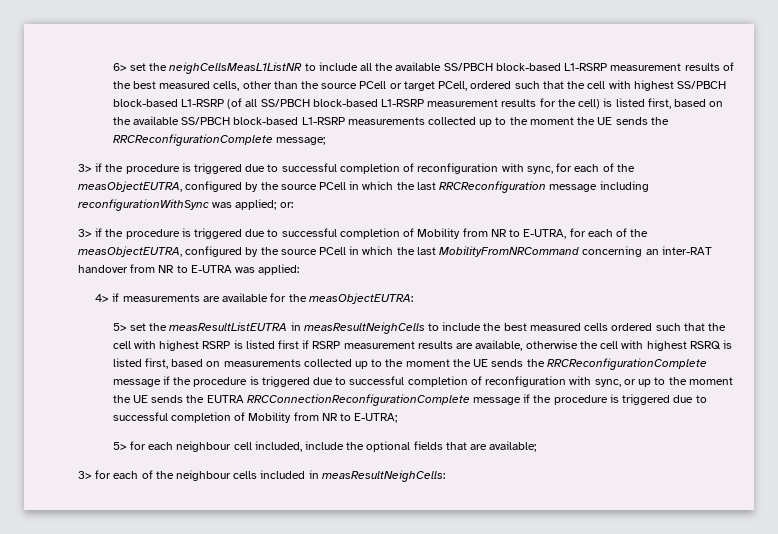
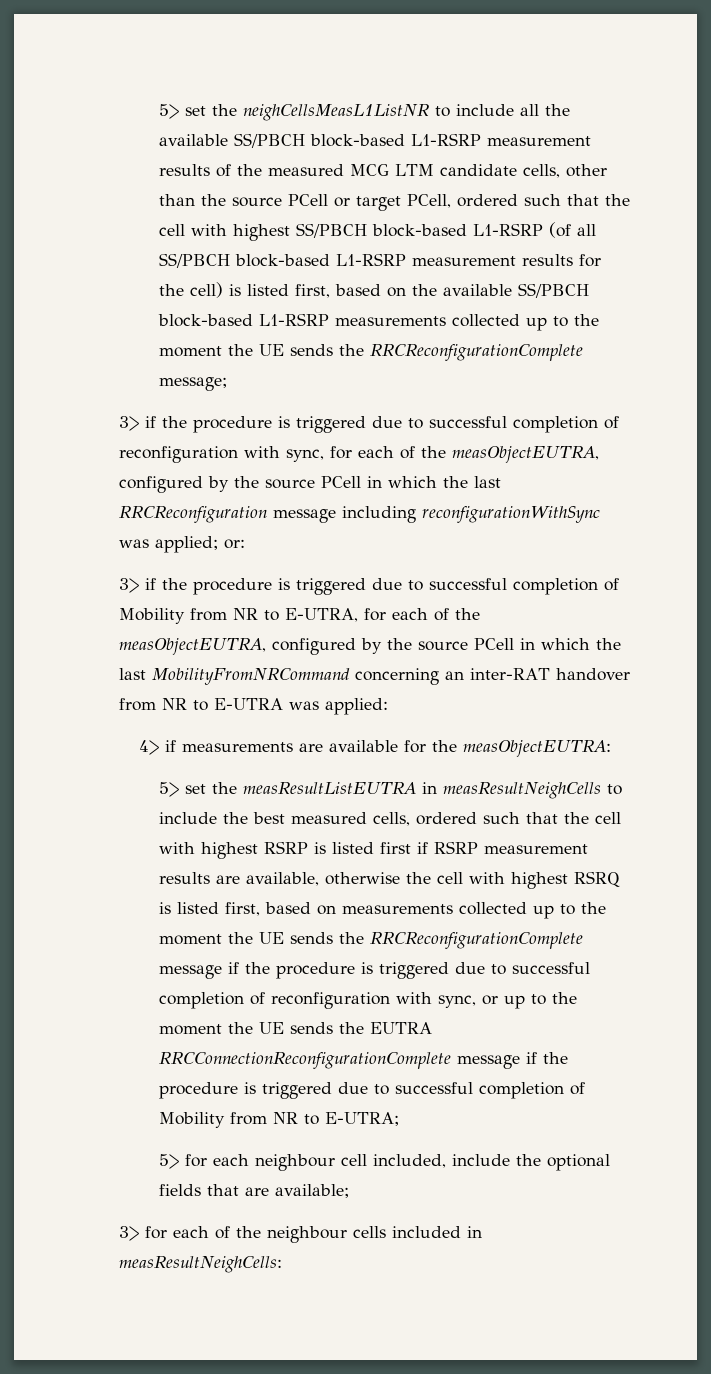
- 6> set the neighCellsMeasL1ListNR to include all the available SS/PBCH block-based L1-RSRP measurement results of the best measured cells, other than the source PCell or target PCell, ordered such that the cell with highest SS/PBCH block-based L1-RSRP (of all SS/PBCH block-based L1-RSRP measurement results for the cell) is listed first, based on the available SS/PBCH block-based L1-RSRP measurements collected up to the moment the UE sends the RRCReconfigurationComplete message;
+ 5> set the neighCellsMeasL1ListNR to include all the available SS/PBCH block-based L1-RSRP measurement results of the measured MCG LTM candidate cells, other than the source PCell or target PCell, ordered such that the cell with highest SS/PBCH block-based L1-RSRP (of all SS/PBCH block-based L1-RSRP measurement results for the cell) is listed first, based on the available SS/PBCH block-based L1-RSRP measurements collected up to the moment the UE sends the RRCReconfigurationComplete message;
- 5> set the measResultListEUTRA in measResultNeighCells to include the best measured cells ordered such that the cell with highest RSRP is listed first if RSRP measurement results are available, otherwise the cell with highest RSRQ is listed first, based on measurements collected up to the moment the UE sends the RRCReconfigurationComplete message if the procedure is triggered due to successful completion of reconfiguration with sync, or up to the moment the UE sends the EUTRA RRCConnectionReconfigurationComplete message if the procedure is triggered due to successful completion of Mobility from NR to E-UTRA;
+ 5> set the measResultListEUTRA in measResultNeighCells to include the best measured cells, ordered such that the cell with highest RSRP is listed first if RSRP measurement results are available, otherwise the cell with highest RSRQ is listed first, based on measurements collected up to the moment the UE sends the RRCReconfigurationComplete message if the procedure is triggered due to successful completion of reconfiguration with sync, or up to the moment the UE sends the EUTRA RRCConnectionReconfigurationComplete message if the procedure is triggered due to successful completion of Mobility from NR to E-UTRA;

